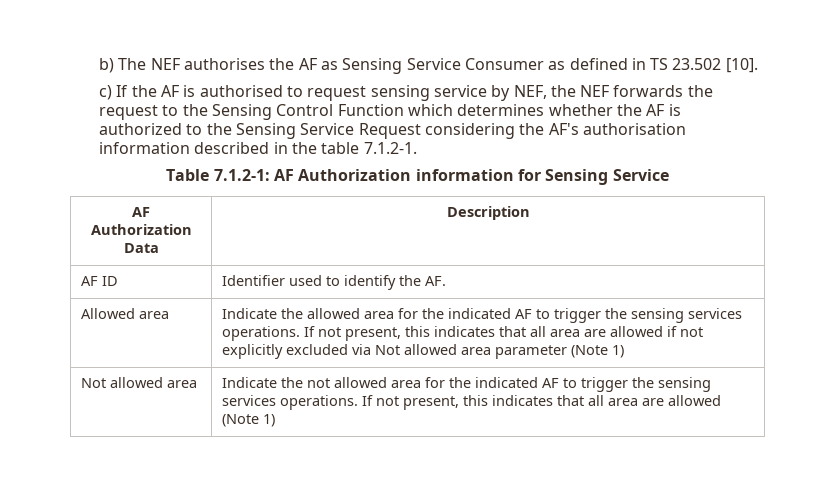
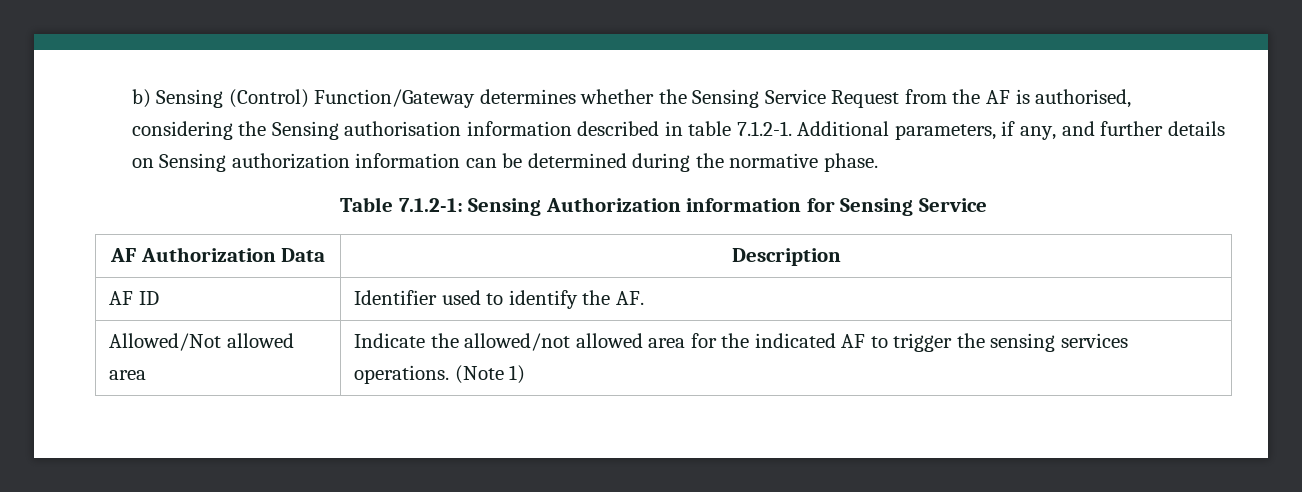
- b) The NEF authorises the AF as Sensing Service Consumer as defined in TS 23.502 [10].
- c) If the AF is authorised to request sensing service by NEF, the NEF forwards the request to the Sensing Control Function which determines whether the AF is authorized to the Sensing Service Request considering the AF's authorisation information described in the table 7.1.2-1.
+ b) Sensing (Control) Function/Gateway determines whether the Sensing Service Request from the AF is authorised, considering the Sensing authorisation information described in table 7.1.2-1. Additional parameters, if any, and further details on Sensing authorization information can be determined during the normative phase.
- Table 7.1.2-1: AF Authorization information for Sensing Service
+ Table 7.1.2-1: Sensing Authorization information for Sensing Service
- Allowed area | Indicate the allowed area for the indicated AF to trigger the sensing services operations. If not present, this indicates that all area are allowed if not explicitly excluded via Not allowed area parameter (Note 1)
- Not allowed area | Indicate the not allowed area for the indicated AF to trigger the sensing services operations. If not present, this indicates that all area are allowed (Note 1)
+ Allowed/Not allowed area | Indicate the allowed/not allowed area for the indicated AF to trigger the sensing services operations. (Note 1)

